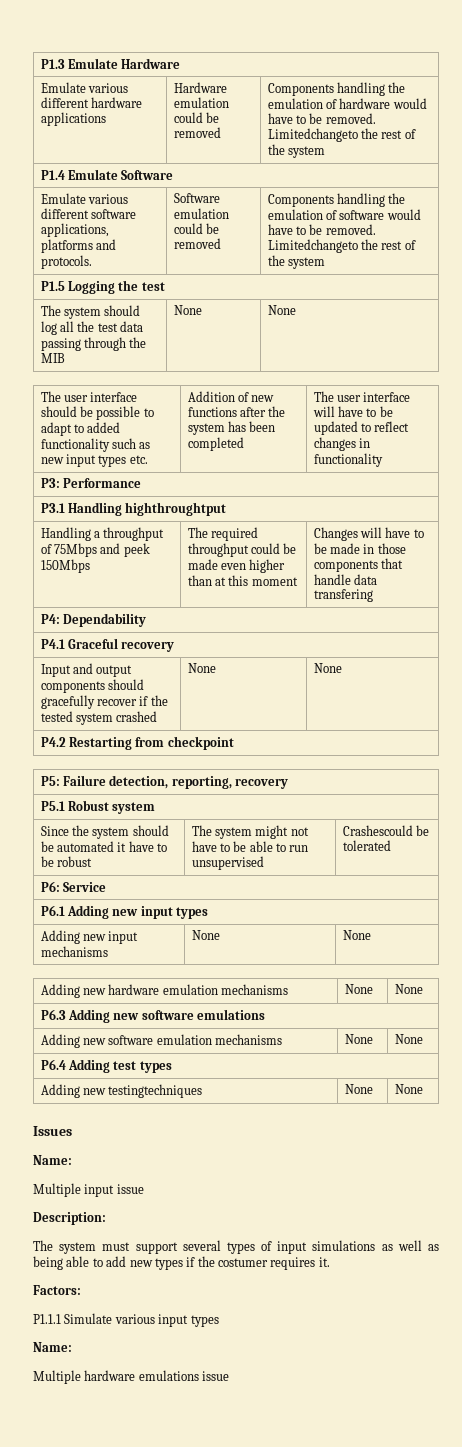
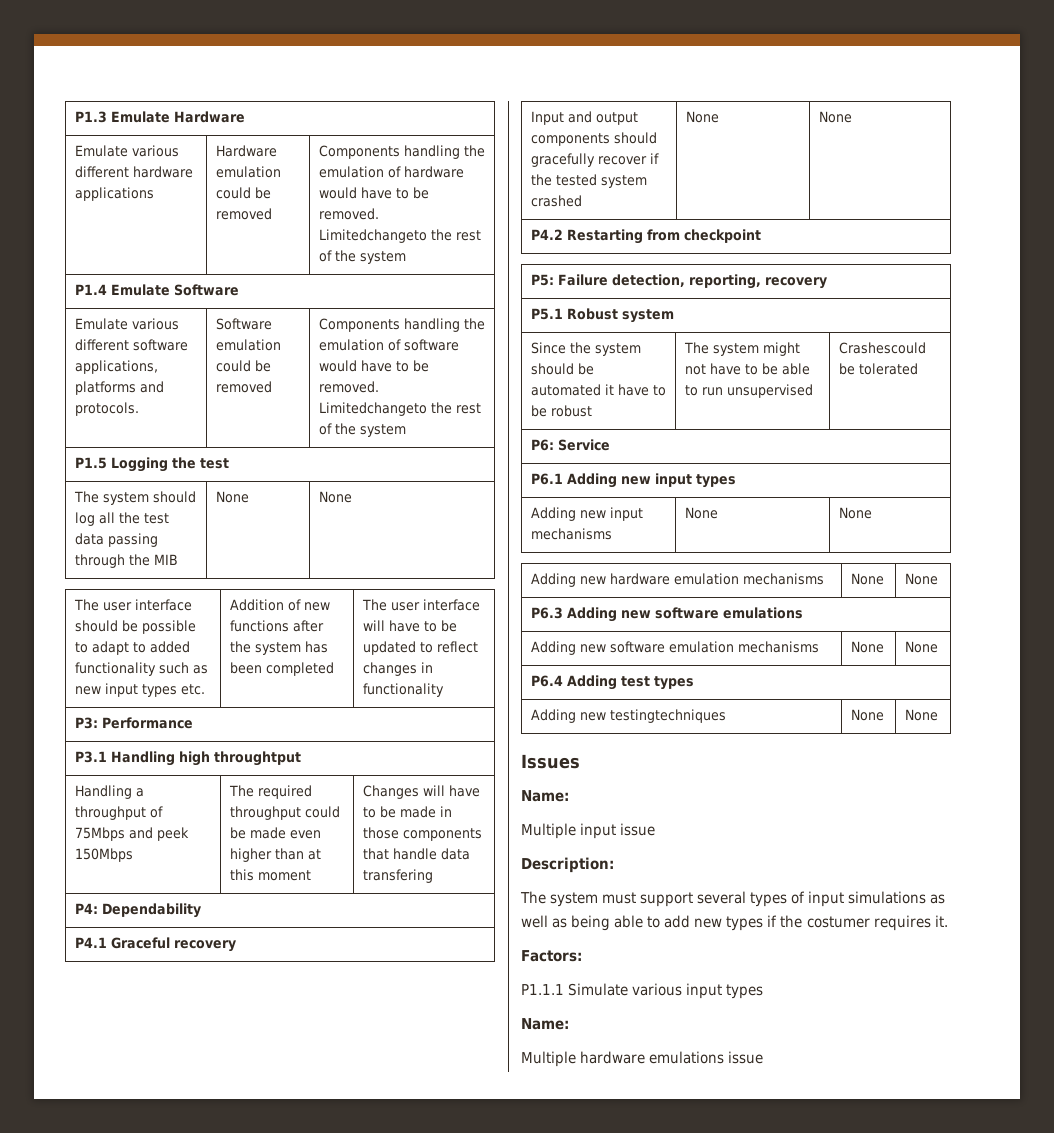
- P3.1 Handling highthroughtput
+ P3.1 Handling high throughtput

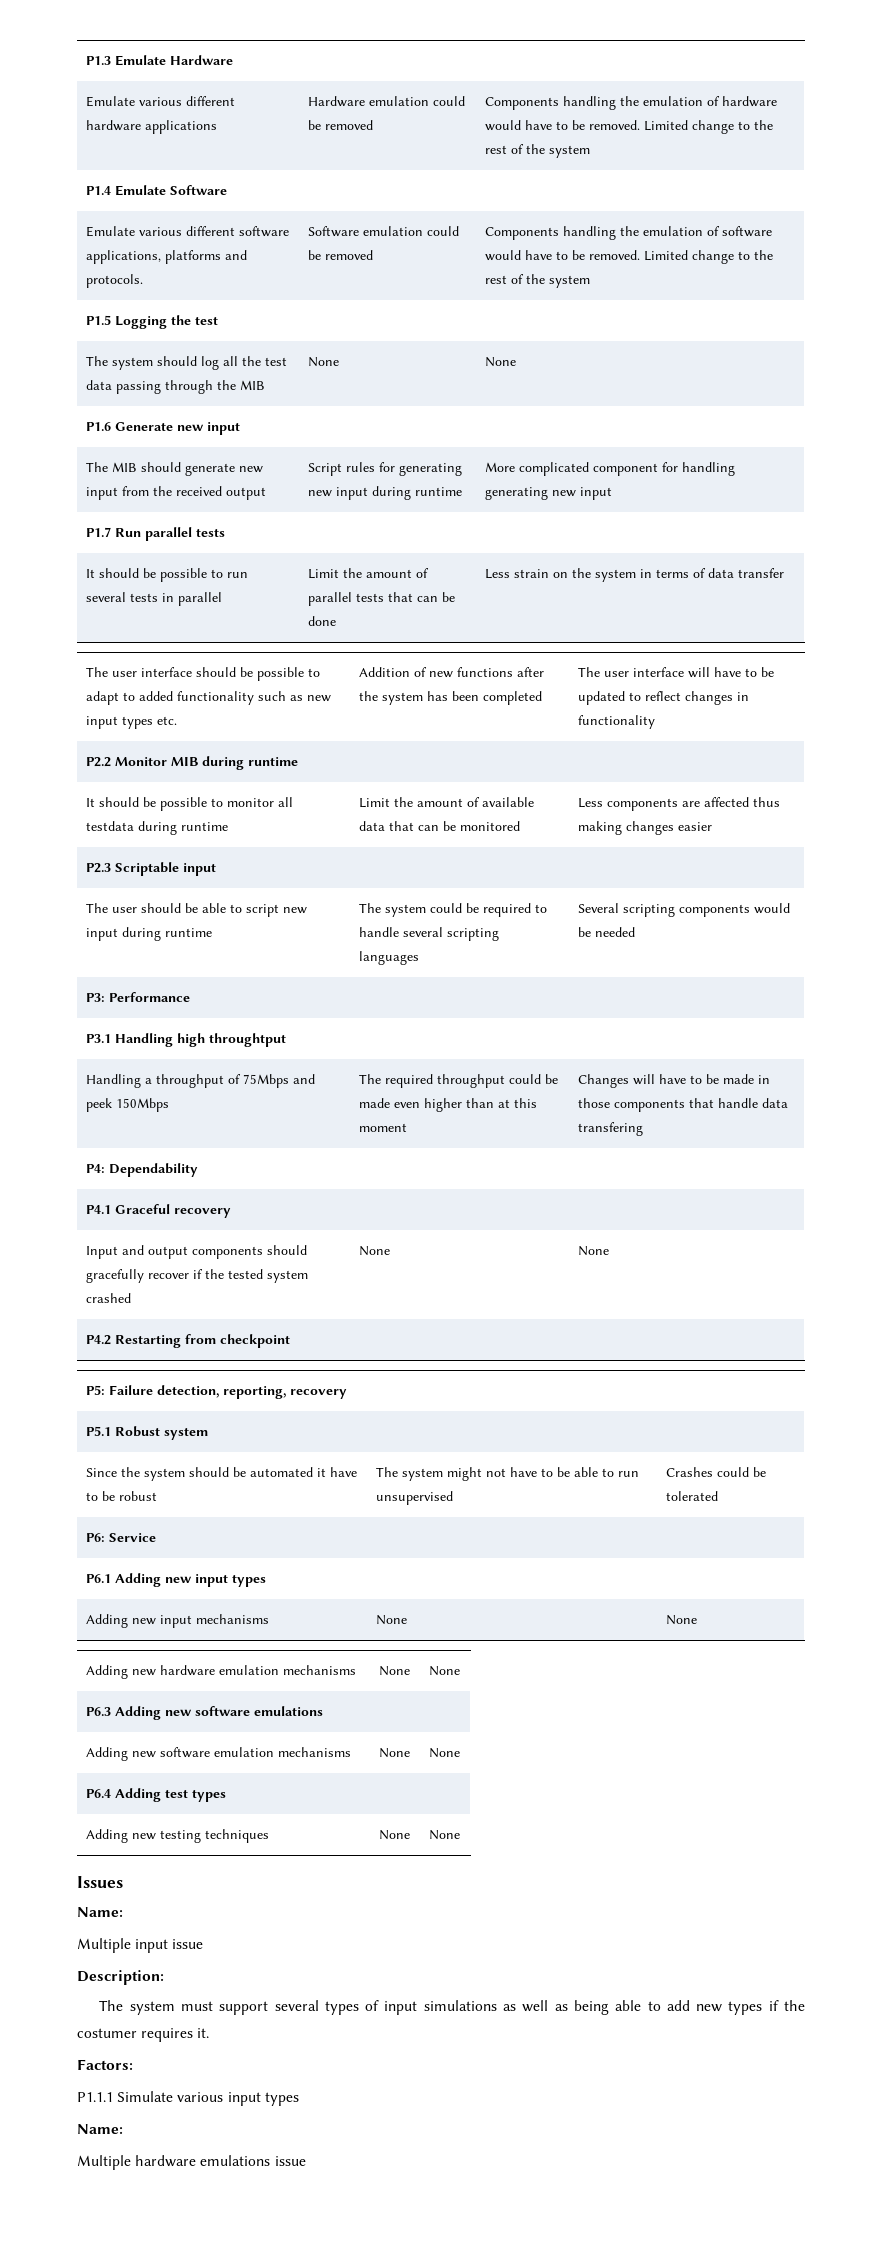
- Emulate various different hardware applications | Hardware emulation could be removed | Components handling the emulation of hardware would have to be removed. Limitedchangeto the rest of the system
+ Emulate various different hardware applications | Hardware emulation could be removed | Components handling the emulation of hardware would have to be removed. Limited change to the rest of the system
- Emulate various different software applications, platforms and protocols. | Software emulation could be removed | Components handling the emulation of software would have to be removed. Limitedchangeto the rest of the system
+ Emulate various different software applications, platforms and protocols. | Software emulation could be removed | Components handling the emulation of software would have to be removed. Limited change to the rest of the system
+ P1.6 Generate new input
+ The MIB should generate new input from the received output | Script rules for generating new input during runtime | More complicated component for handling generating new input
+ P1.7 Run parallel tests
+ It should be possible to run several tests in parallel | Limit the amount of parallel tests that can be done | Less strain on the system in terms of data transfer
+ P2.2 Monitor MIB during runtime
+ It should be possible to monitor all testdata during runtime | Limit the amount of available data that can be monitored | Less components are affected thus making changes easier
+ P2.3 Scriptable input
+ The user should be able to script new input during runtime | The system could be required to handle several scripting languages | Several scripting components would be needed
- Since the system should be automated it have to be robust | The system might not have to be able to run unsupervised | Crashescould be tolerated
+ Since the system should be automated it have to be robust | The system might not have to be able to run unsupervised | Crashes could be tolerated
- Adding new testingtechniques | None | None
+ Adding new testing techniques | None | None

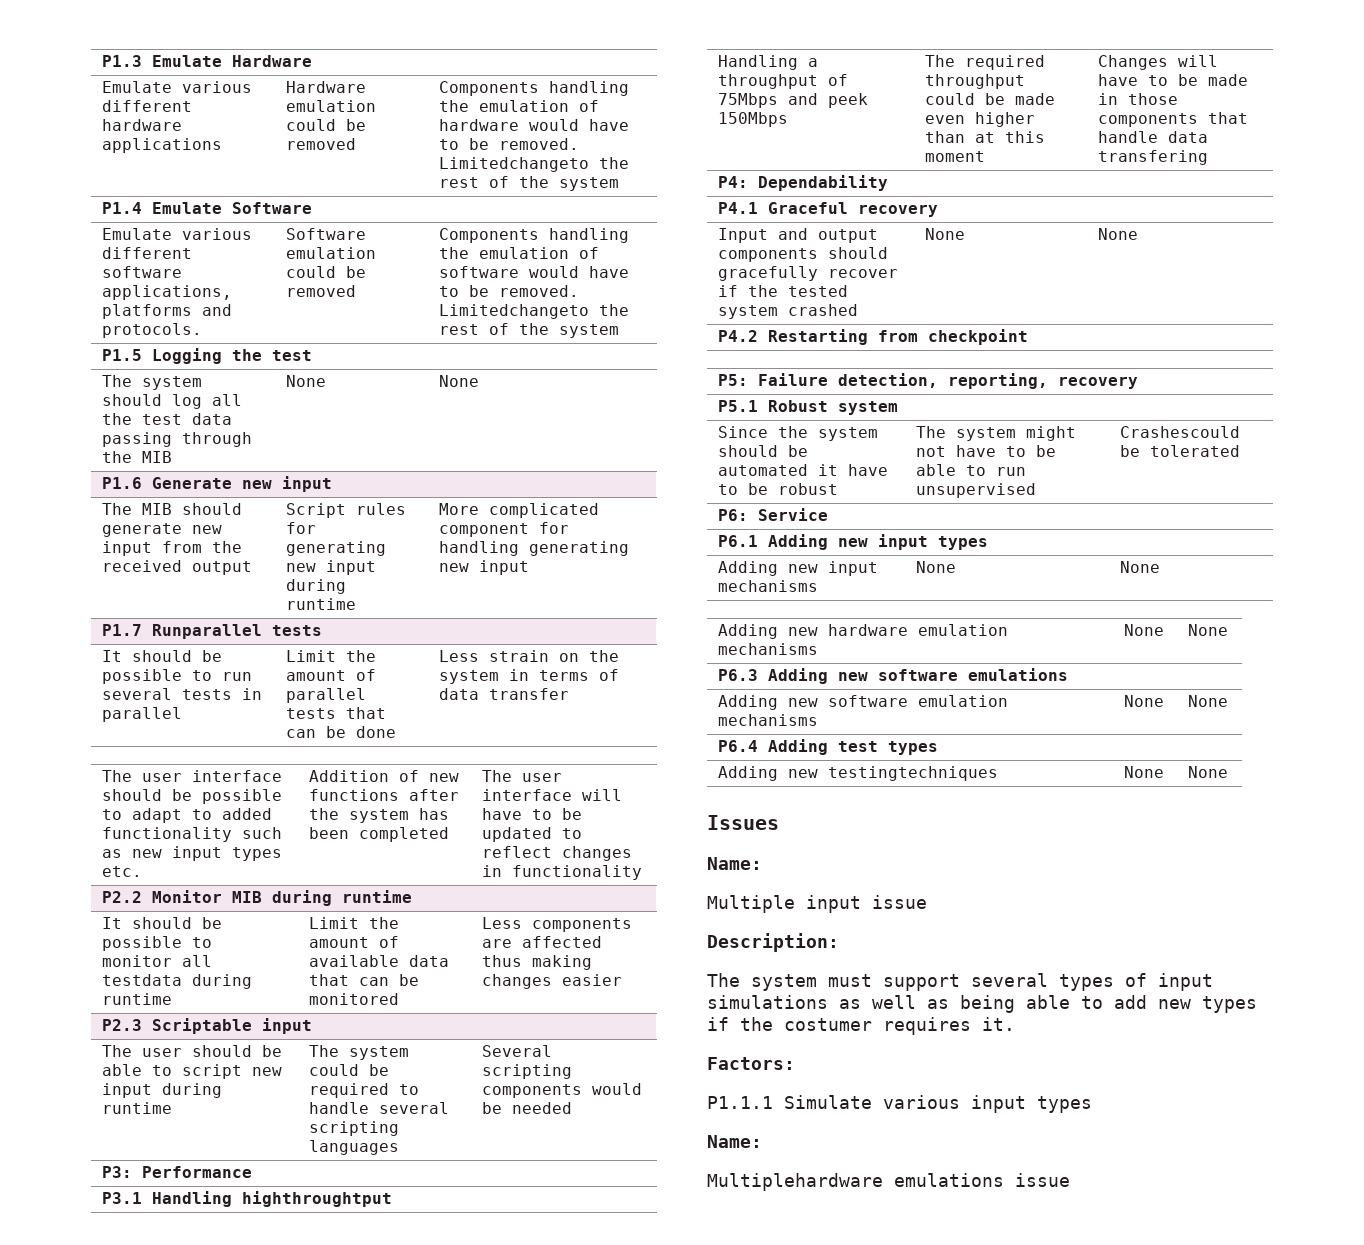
- Emulate various different hardware applications | Hardware emulation could be removed | Components handling the emulation of hardware would have to be removed. Limited change to the rest of the system
+ Emulate various different hardware applications | Hardware emulation could be removed | Components handling the emulation of hardware would have to be removed. Limitedchangeto the rest of the system
- Emulate various different software applications, platforms and protocols. | Software emulation could be removed | Components handling the emulation of software would have to be removed. Limited change to the rest of the system
+ Emulate various different software applications, platforms and protocols. | Software emulation could be removed | Components handling the emulation of software would have to be removed. Limitedchangeto the rest of the system
- P1.7 Run parallel tests
+ P1.7 Runparallel tests
- P3.1 Handling high throughtput
+ P3.1 Handling highthroughtput
- Since the system should be automated it have to be robust | The system might not have to be able to run unsupervised | Crashes could be tolerated
+ Since the system should be automated it have to be robust | The system might not have to be able to run unsupervised | Crashescould be tolerated
- Adding new testing techniques | None | None
+ Adding new testingtechniques | None | None
- Multiple hardware emulations issue
+ Multiplehardware emulations issue

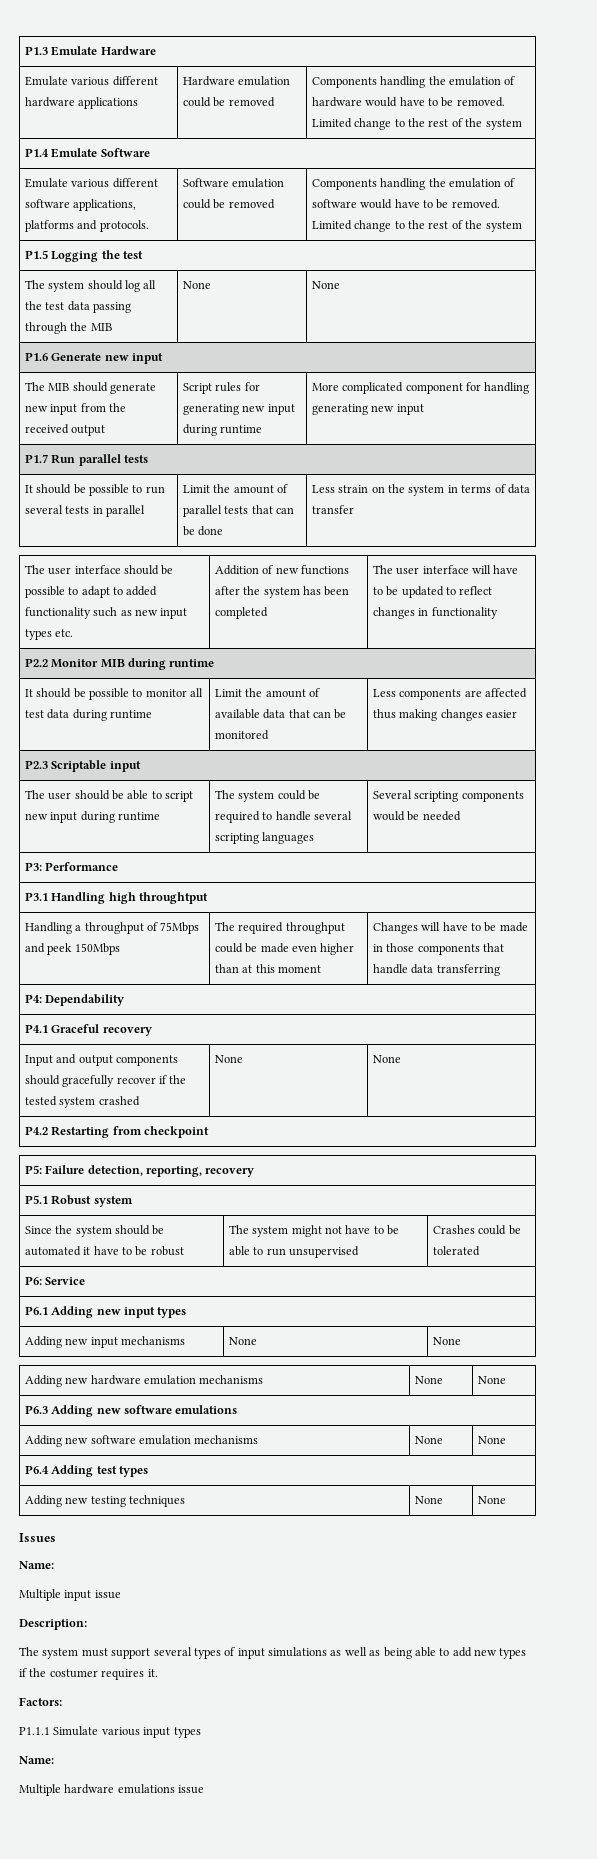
- Emulate various different hardware applications | Hardware emulation could be removed | Components handling the emulation of hardware would have to be removed. Limitedchangeto the rest of the system
+ Emulate various different hardware applications | Hardware emulation could be removed | Components handling the emulation of hardware would have to be removed. Limited change to the rest of the system
- Emulate various different software applications, platforms and protocols. | Software emulation could be removed | Components handling the emulation of software would have to be removed. Limitedchangeto the rest of the system
+ Emulate various different software applications, platforms and protocols. | Software emulation could be removed | Components handling the emulation of software would have to be removed. Limited change to the rest of the system
- P1.7 Runparallel tests
+ P1.7 Run parallel tests
- It should be possible to monitor all testdata during runtime | Limit the amount of available data that can be monitored | Less components are affected thus making changes easier
+ It should be possible to monitor all test data during runtime | Limit the amount of available data that can be monitored | Less components are affected thus making changes easier
- P3.1 Handling highthroughtput
+ P3.1 Handling high throughtput
- Handling a throughput of 75Mbps and peek 150Mbps | The required throughput could be made even higher than at this moment | Changes will have to be made in those components that handle data transfering
+ Handling a throughput of 75Mbps and peek 150Mbps | The required throughput could be made even higher than at this moment | Changes will have to be made in those components that handle data transferring
- Since the system should be automated it have to be robust | The system might not have to be able to run unsupervised | Crashescould be tolerated
+ Since the system should be automated it have to be robust | The system might not have to be able to run unsupervised | Crashes could be tolerated
- Adding new testingtechniques | None | None
+ Adding new testing techniques | None | None
- Multiplehardware emulations issue
+ Multiple hardware emulations issue

